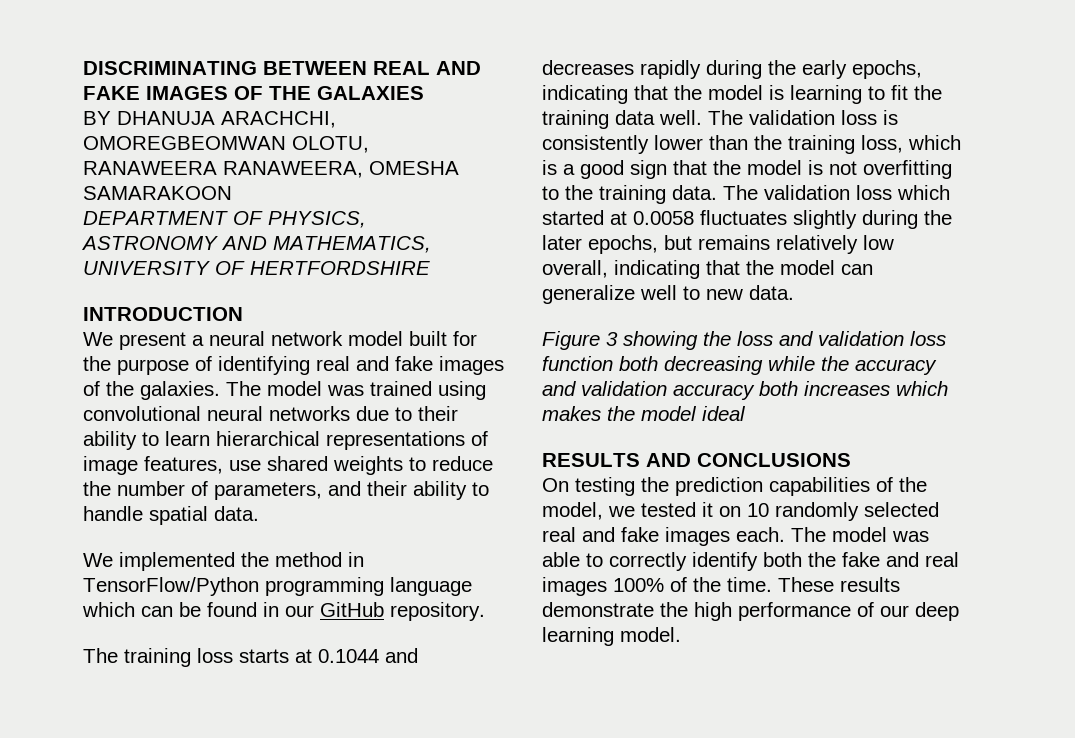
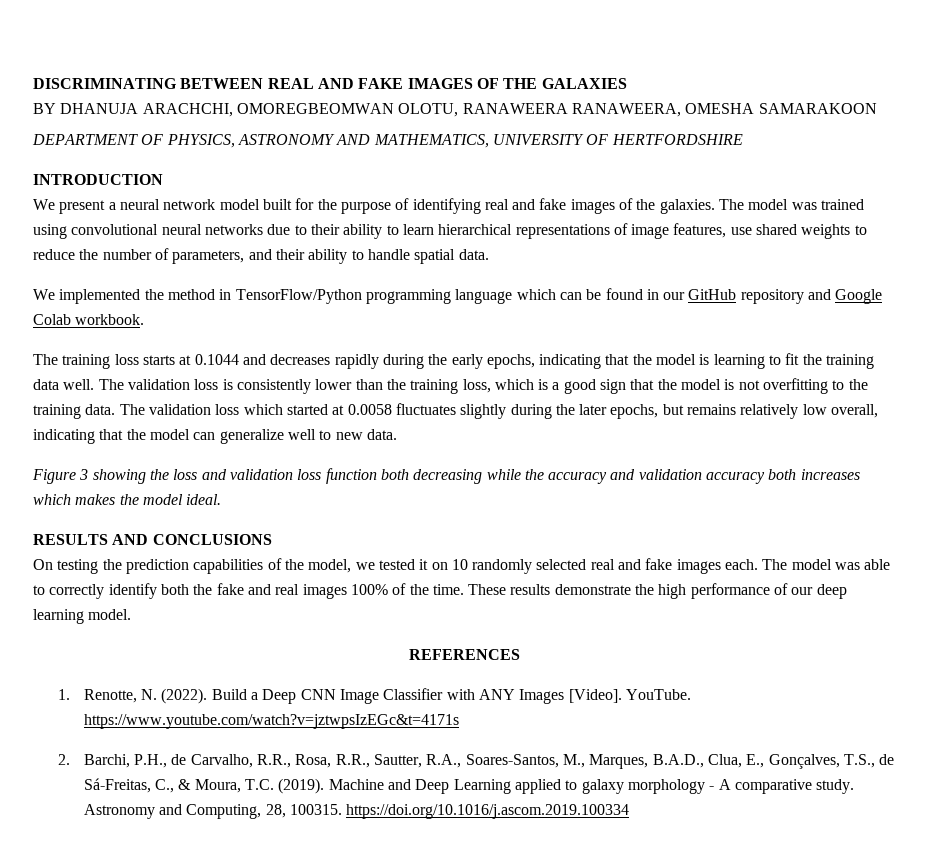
- We implemented the method in TensorFlow/Python programming language which can be found in our GitHub repository.
+ We implemented the method in TensorFlow/Python programming language which can be found in our GitHub repository and Google Colab workbook.
- Figure 3 showing the loss and validation loss function both decreasing while the accuracy and validation accuracy both increases which makes the model ideal
+ Figure 3 showing the loss and validation loss function both decreasing while the accuracy and validation accuracy both increases which makes the model ideal.
+ REFERENCES
+ 1. Renotte, N. (2022). Build a Deep CNN Image Classifier with ANY Images [Video]. YouTube. https://www.youtube.com/watch?v=jztwpsIzEGc&t=4171s
+ 2. Barchi, P.H., de Carvalho, R.R., Rosa, R.R., Sautter, R.A., Soares-Santos, M., Marques, B.A.D., Clua, E., Gonçalves, T.S., de Sá-Freitas, C., & Moura, T.C. (2019). Machine and Deep Learning applied to galaxy morphology - A comparative study. Astronomy and Computing, 28, 100315. https://doi.org/10.1016/j.ascom.2019.100334

